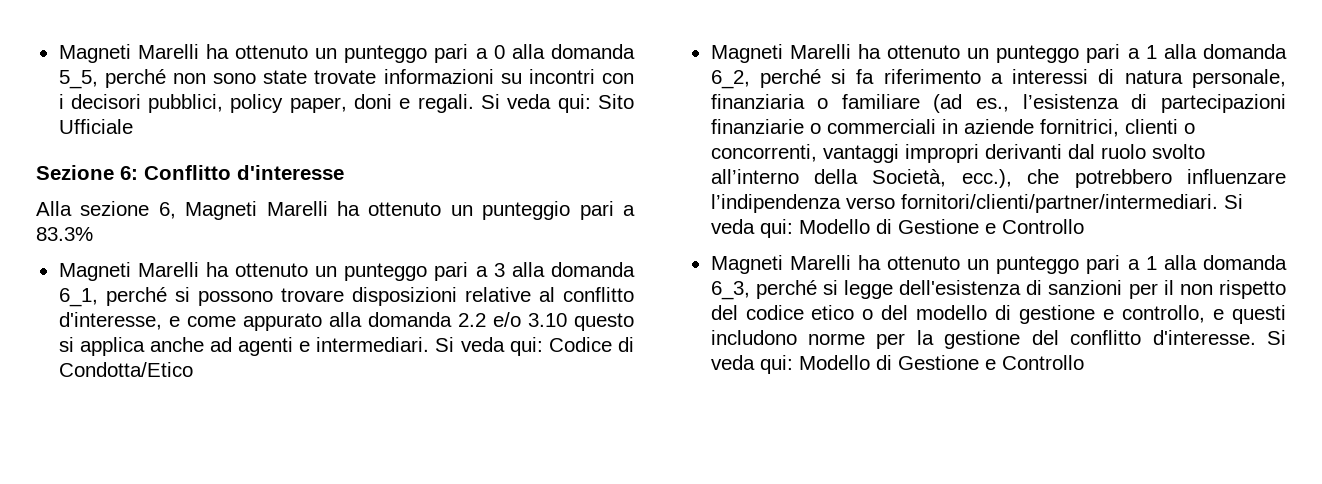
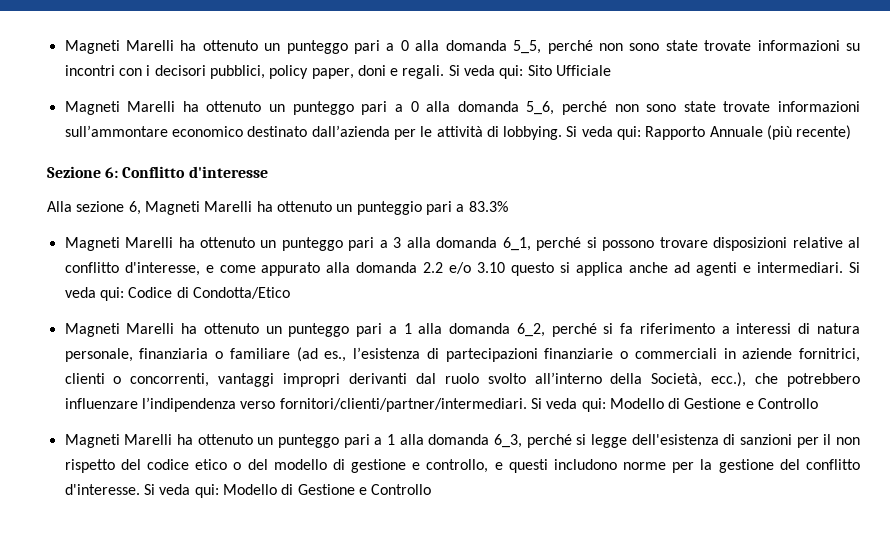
+ Magneti Marelli ha ottenuto un punteggo pari a 0 alla domanda 5_6, perché non sono state trovate informazioni sull’ammontare economico destinato dall’azienda per le attività di lobbying. Si veda qui: Rapporto Annuale (più recente)

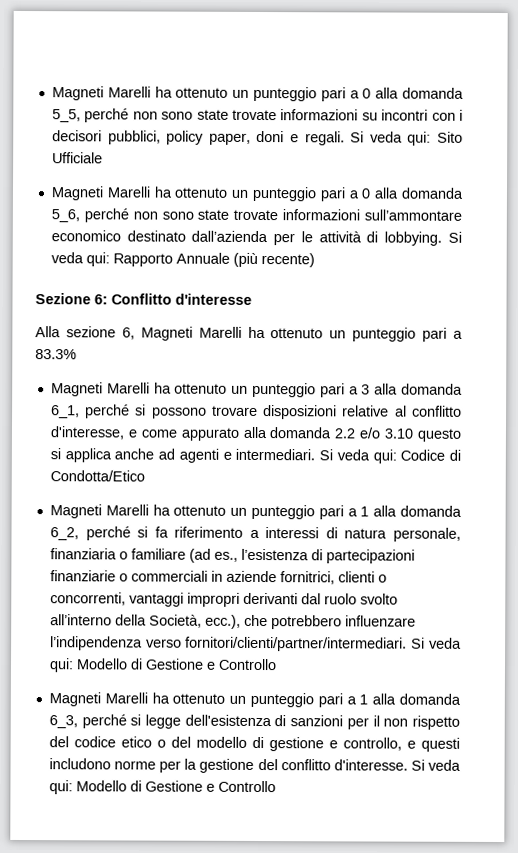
- Magneti Marelli ha ottenuto un punteggo pari a 0 alla domanda 5_5, perché non sono state trovate informazioni su incontri con i decisori pubblici, policy paper, doni e regali.
+ Magneti Marelli ha ottenuto un punteggio pari a 0 alla domanda 5_5, perché non sono state trovate informazioni su incontri con i decisori pubblici, policy paper, doni e regali.
- Magneti Marelli ha ottenuto un punteggo pari a 0 alla domanda 5_6, perché non sono state trovate informazioni sull’ammontare economico destinato dall’azienda per le attività di lobbying.
+ Magneti Marelli ha ottenuto un punteggio pari a 0 alla domanda 5_6, perché non sono state trovate informazioni sull’ammontare economico destinato dall’azienda per le attività di lobbying.
- Magneti Marelli ha ottenuto un punteggo pari a 3 alla domanda 6_1, perché si possono trovare disposizioni relative al conflitto d'interesse, e come appurato alla domanda 2.2 e/o 3.10 questo si applica anche ad agenti e intermediari.
+ Magneti Marelli ha ottenuto un punteggio pari a 3 alla domanda 6_1, perché si possono trovare disposizioni relative al conflitto d'interesse, e come appurato alla domanda 2.2 e/o 3.10 questo si applica anche ad agenti e intermediari.
- Magneti Marelli ha ottenuto un punteggo pari a 1 alla domanda 6_2, perché si fa riferimento a interessi di natura personale, finanziaria o familiare (ad es., l’esistenza di partecipazioni finanziarie o commerciali in aziende fornitrici, clienti o concorrenti, vantaggi impropri derivanti dal ruolo svolto all’interno della Società, ecc.), che potrebbero influenzare l’indipendenza verso fornitori/clienti/partner/intermediari.
+ Magneti Marelli ha ottenuto un punteggio pari a 1 alla domanda 6_2, perché si fa riferimento a interessi di natura personale, finanziaria o familiare (ad es., l’esistenza di partecipazioni finanziarie o commerciali in aziende fornitrici, clienti o concorrenti, vantaggi impropri derivanti dal ruolo svolto all’interno della Società, ecc.), che potrebbero influenzare l’indipendenza verso fornitori/clienti/partner/intermediari.
- Magneti Marelli ha ottenuto un punteggo pari a 1 alla domanda 6_3, perché si legge dell'esistenza di sanzioni per il non rispetto del codice etico o del modello di gestione e controllo, e questi includono norme per la gestione del conflitto d'interesse.
+ Magneti Marelli ha ottenuto un punteggio pari a 1 alla domanda 6_3, perché si legge dell'esistenza di sanzioni per il non rispetto del codice etico o del modello di gestione e controllo, e questi includono norme per la gestione del conflitto d'interesse.

